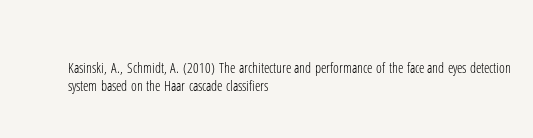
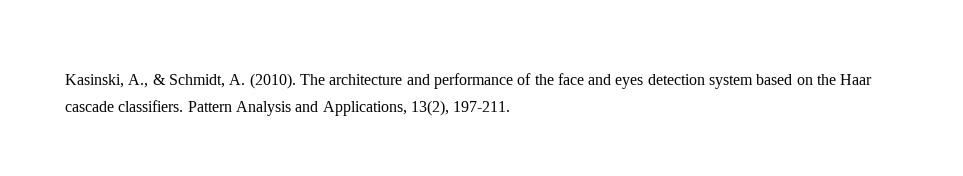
- Kasinski, A., Schmidt, A. (2010) The architecture and performance of the face and eyes detection system based on the Haar cascade classifiers
+ Kasinski, A., & Schmidt, A. (2010). The architecture and performance of the face and eyes detection system based on the Haar cascade classifiers. Pattern Analysis and Applications, 13(2), 197-211.

